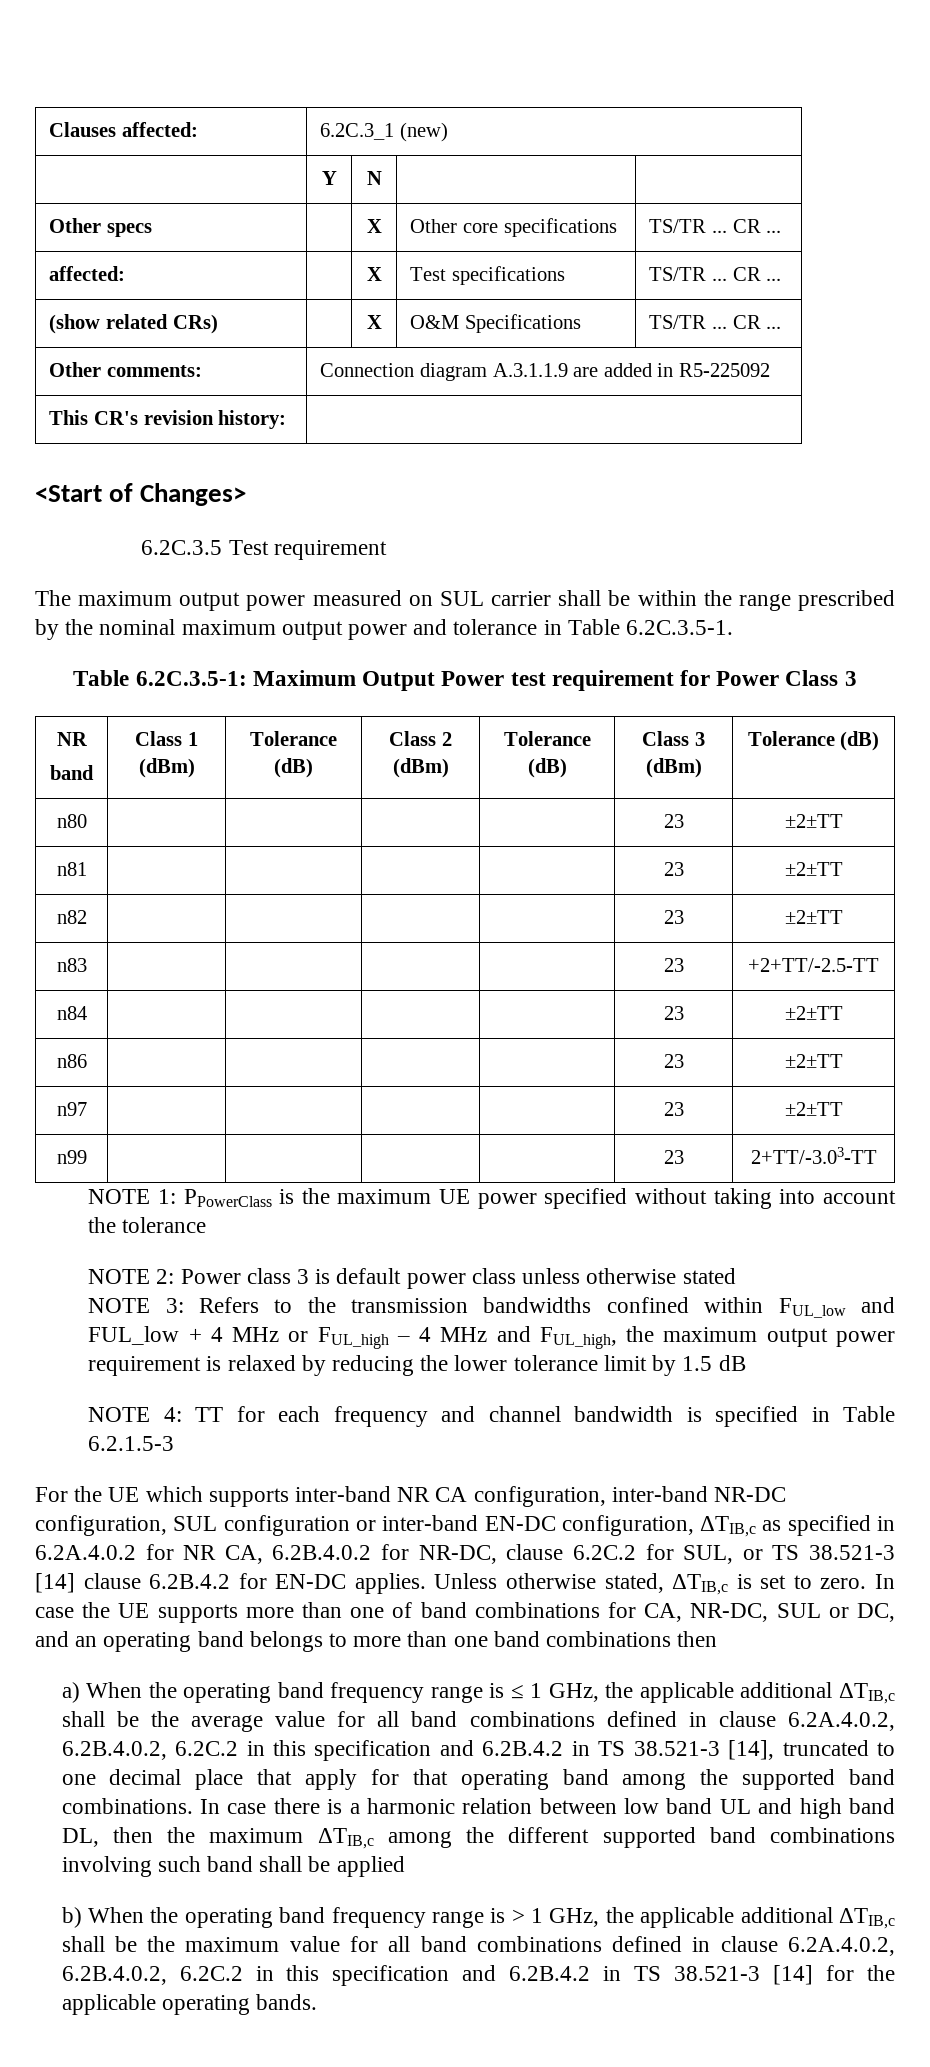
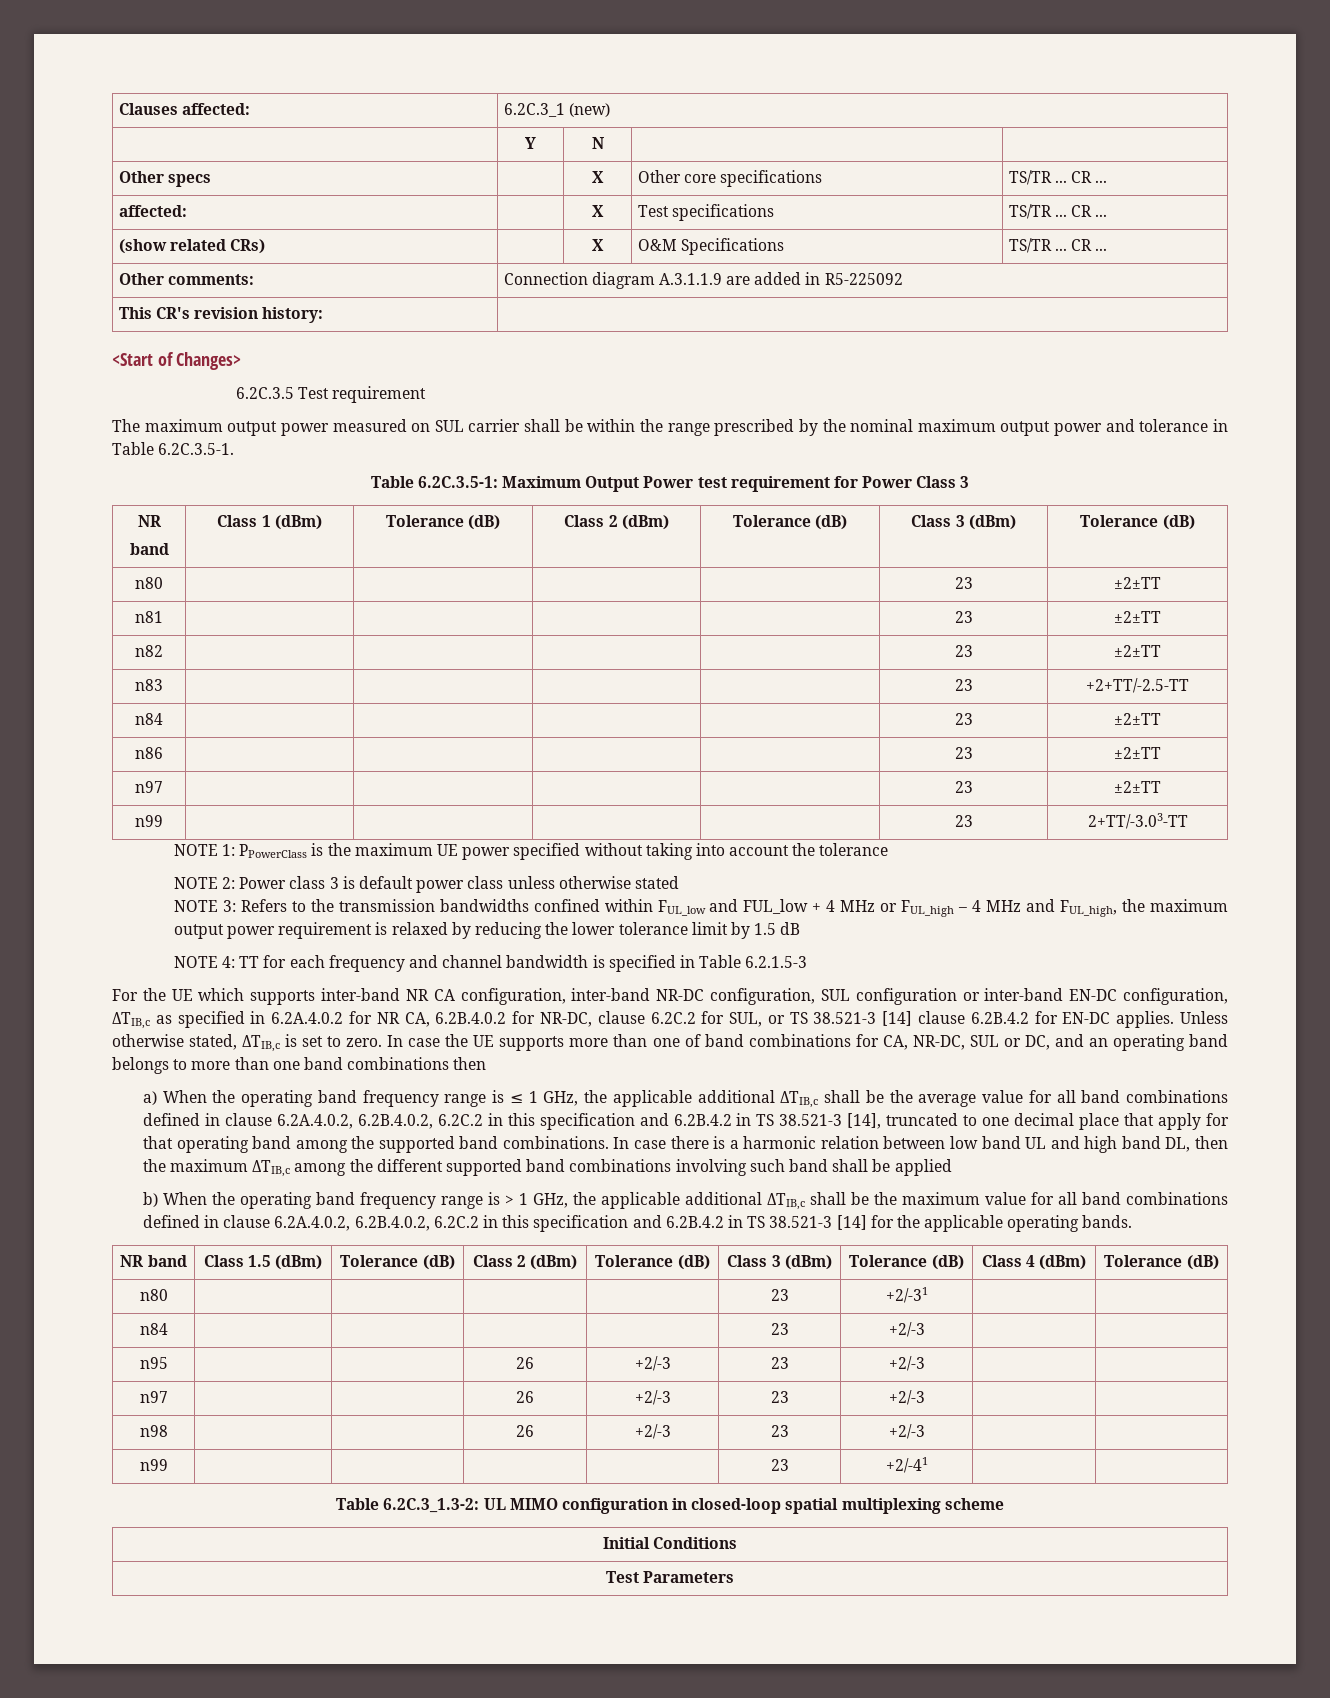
+ NR band | Class 1.5 (dBm) | Tolerance (dB) | Class 2 (dBm) | Tolerance (dB) | Class 3 (dBm) | Tolerance (dB) | Class 4 (dBm) | Tolerance (dB)
+ n80 | | | | | 23 | +2/-31 | |
+ n84 | | | | | 23 | +2/-3 | |
+ n95 | | | 26 | +2/-3 | 23 | +2/-3 | |
+ n97 | | | 26 | +2/-3 | 23 | +2/-3 | |
+ n98 | | | 26 | +2/-3 | 23 | +2/-3 | |
+ n99 | | | | | 23 | +2/-41 | |
+ Table 6.2C.3_1.3-2: UL MIMO configuration in closed-loop spatial multiplexing scheme
+ Initial Conditions
+ Test Parameters

